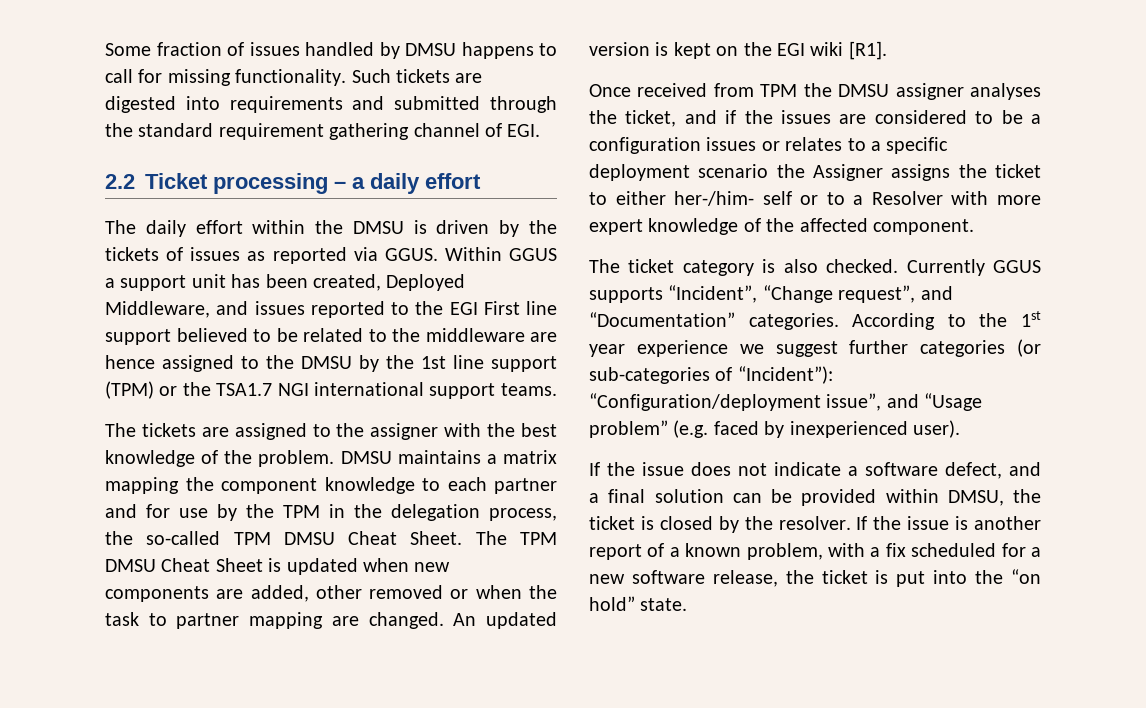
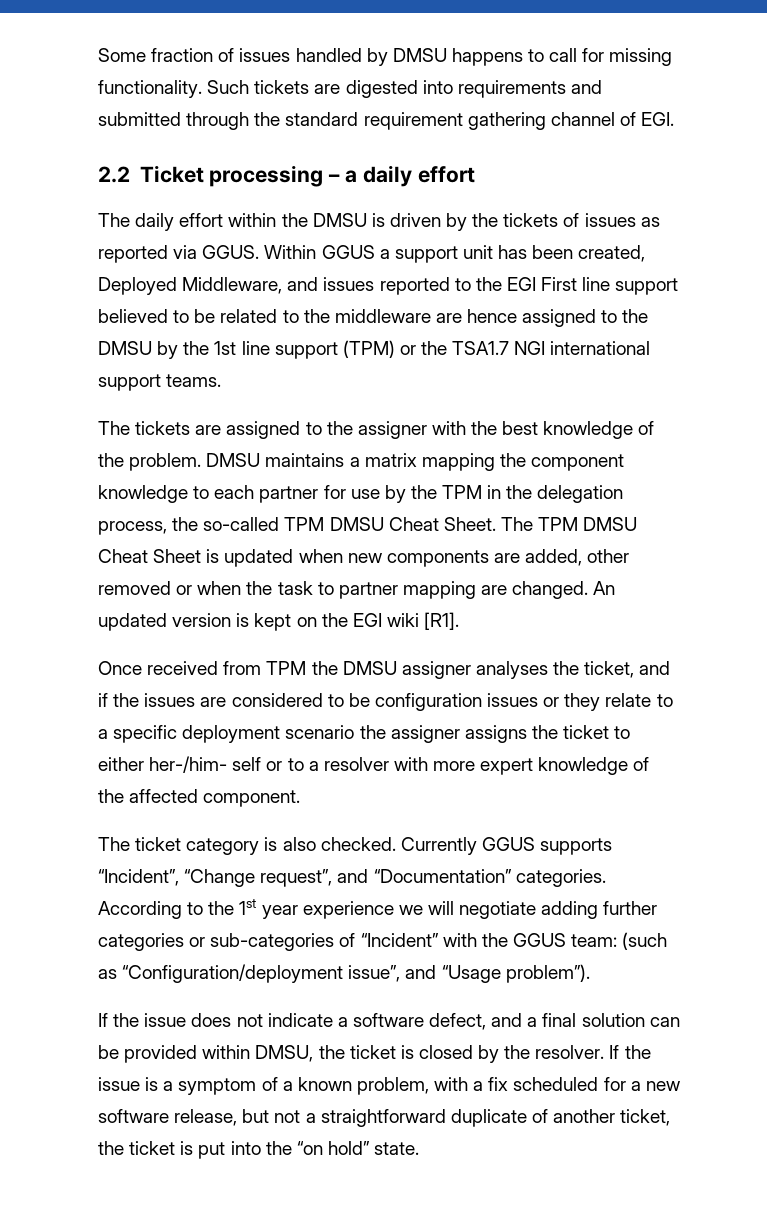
- DMSU maintains a matrix mapping the component knowledge to each partner and for use by the TPM in the delegation process, the so-called TPM DMSU Cheat Sheet.
+ DMSU maintains a matrix mapping the component knowledge to each partner for use by the TPM in the delegation process, the so-called TPM DMSU Cheat Sheet.
- Once received from TPM the DMSU assigner analyses the ticket, and if the issues are considered to be a configuration issues or relates to a specific deployment scenario the Assigner assigns the ticket to either her-/him- self or to a Resolver with more expert knowledge of the affected component.
+ Once received from TPM the DMSU assigner analyses the ticket, and if the issues are considered to be configuration issues or they relate to a specific deployment scenario the assigner assigns the ticket to either her-/him- self or to a resolver with more expert knowledge of the affected component.
- According to the 1st year experience we suggest further categories (or sub-categories of “Incident”): “Configuration/deployment issue”, and “Usage problem” (e.g. faced by inexperienced user).
+ According to the 1st year experience we will negotiate adding further categories or sub-categories of “Incident” with the GGUS team: (such as “Configuration/deployment issue”, and “Usage problem”).
- If the issue is another report of a known problem, with a fix scheduled for a new software release, the ticket is put into the “on hold” state.
+ If the issue is a symptom of a known problem, with a fix scheduled for a new software release, but not a straightforward duplicate of another ticket, the ticket is put into the “on hold” state.

